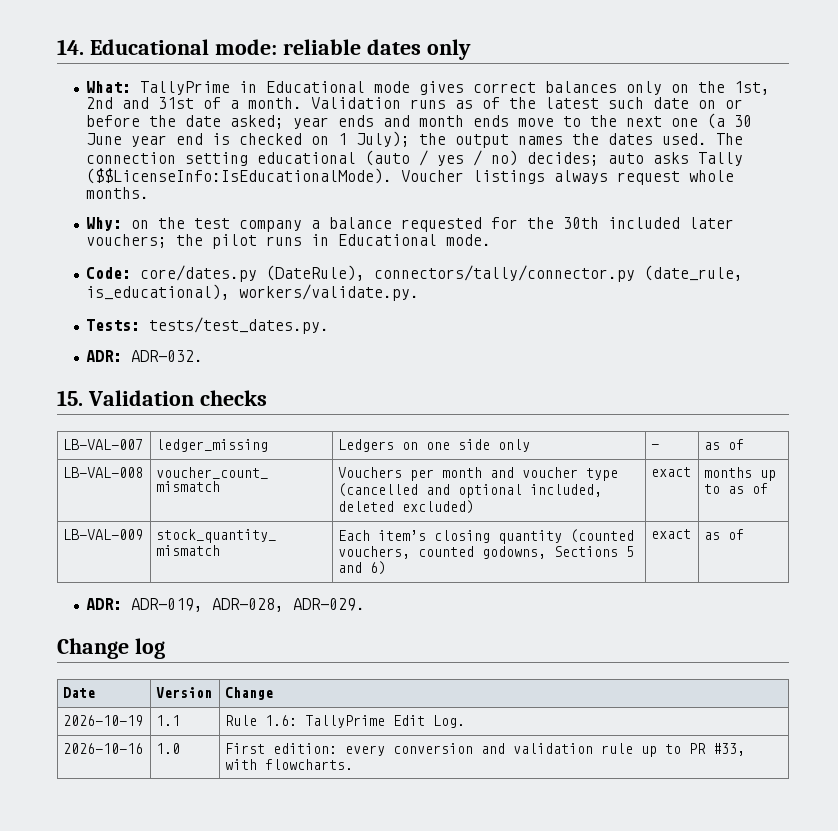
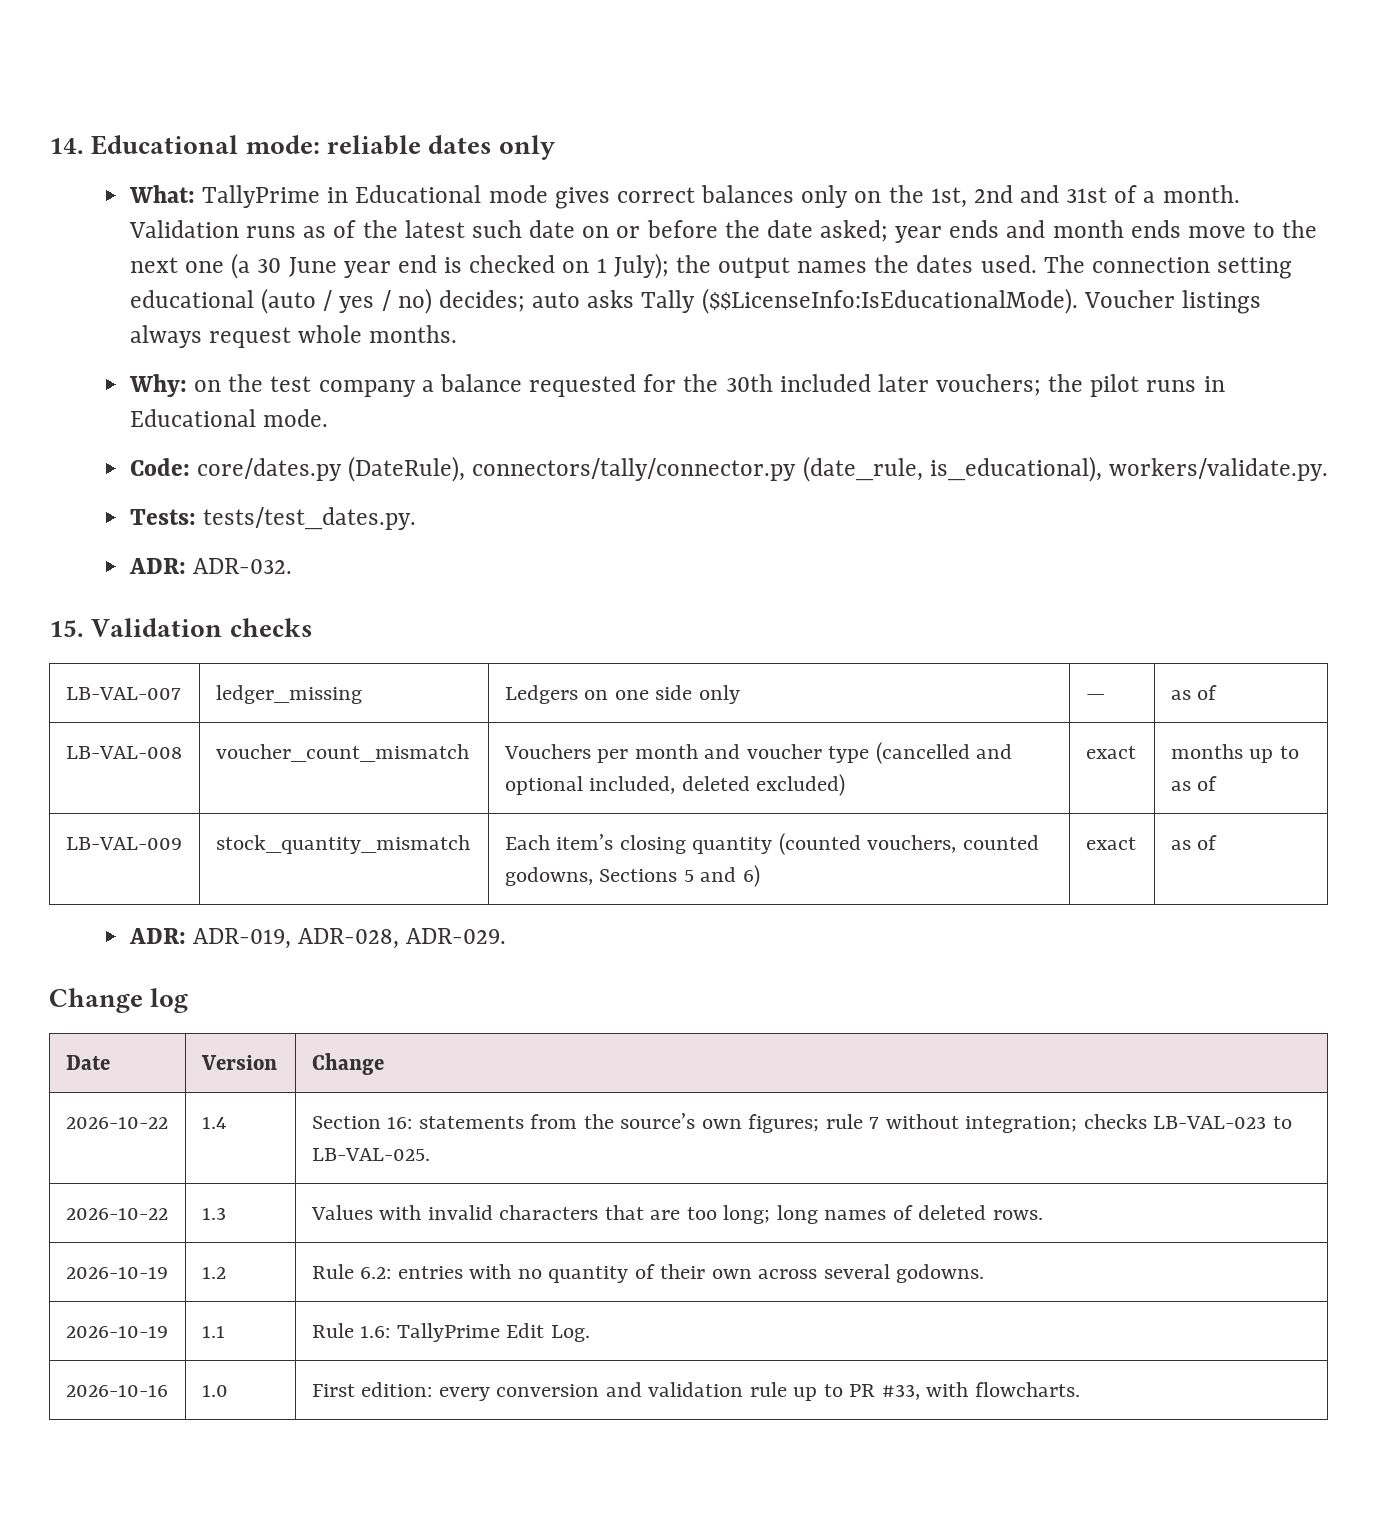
+ 2026-10-22 | 1.4 | Section 16: statements from the source’s own figures; rule 7 without integration; checks LB-VAL-023 to LB-VAL-025.
+ 2026-10-22 | 1.3 | Values with invalid characters that are too long; long names of deleted rows.
+ 2026-10-19 | 1.2 | Rule 6.2: entries with no quantity of their own across several godowns.

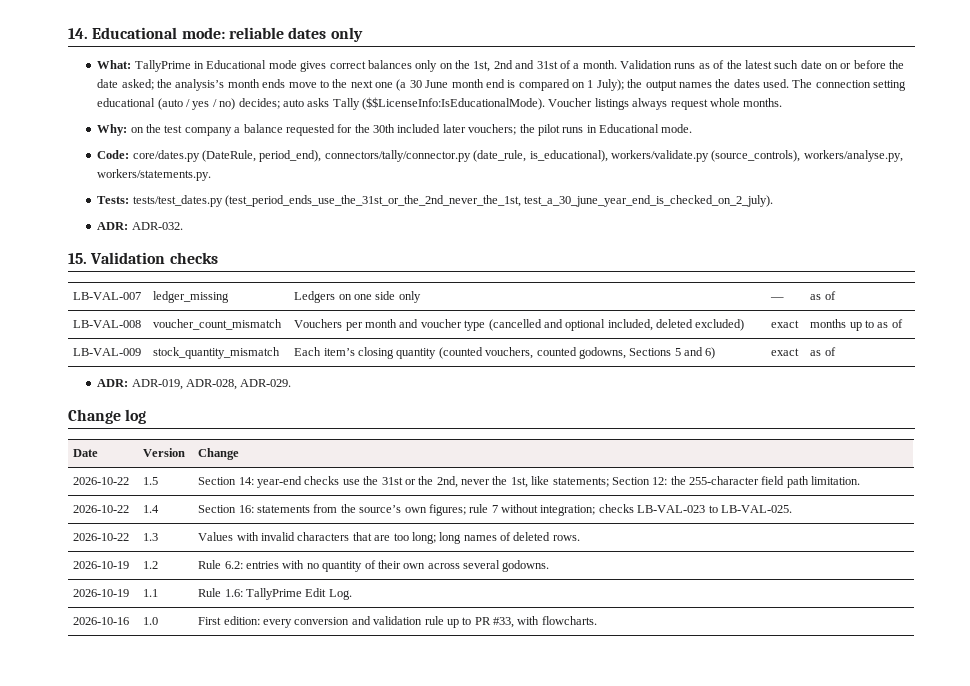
- Validation runs as of the latest such date on or before the date asked; year ends and month ends move to the next one (a 30 June year end is checked on 1 July); the output names the dates used.
+ Validation runs as of the latest such date on or before the date asked; the analysis’s month ends move to the next one (a 30 June month end is compared on 1 July); the output names the dates used.
- Code: core/dates.py (DateRule), connectors/tally/connector.py (date_rule, is_educational), workers/validate.py.
- Tests: tests/test_dates.py.
+ Code: core/dates.py (DateRule, period_end), connectors/tally/connector.py (date_rule, is_educational), workers/validate.py (source_controls), workers/analyse.py, workers/statements.py.
+ Tests: tests/test_dates.py (test_period_ends_use_the_31st_or_the_2nd_never_the_1st, test_a_30_june_year_end_is_checked_on_2_july).
+ 2026-10-22 | 1.5 | Section 14: year-end checks use the 31st or the 2nd, never the 1st, like statements; Section 12: the 255-character field path limitation.

